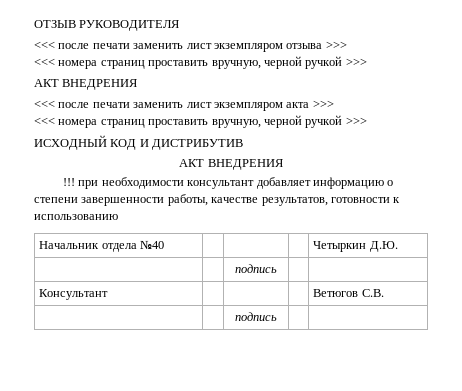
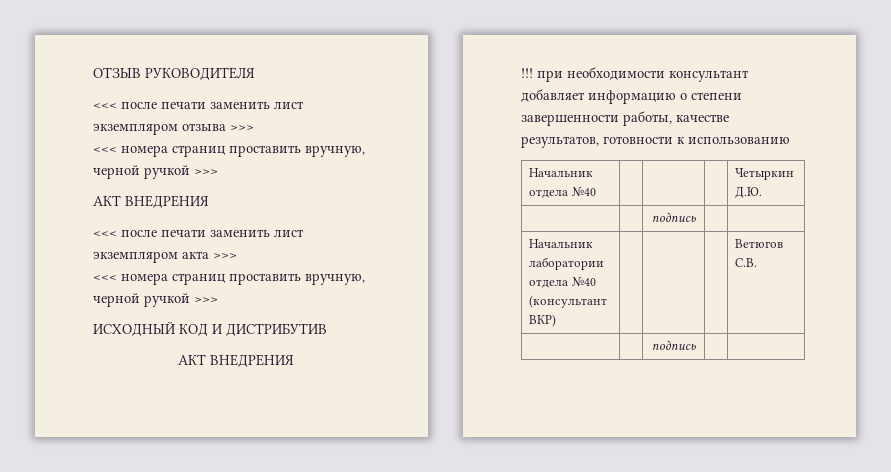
- Консультант | | | | Ветюгов С.В.
+ Начальник лаборатории отдела №40 (консультант ВКР) | | | | Ветюгов С.В.

